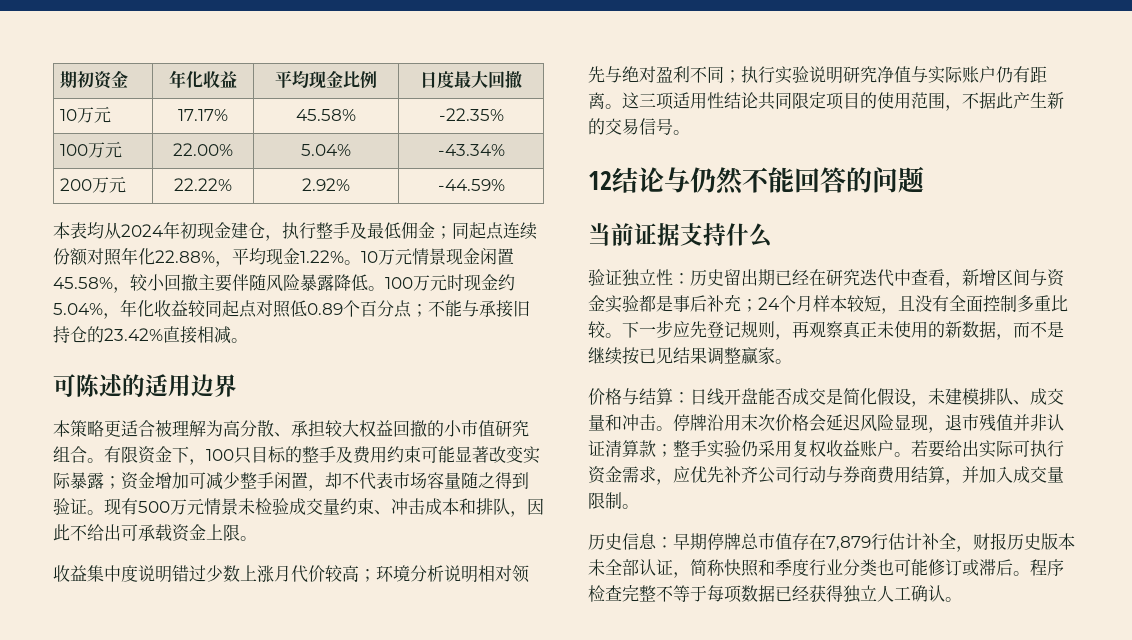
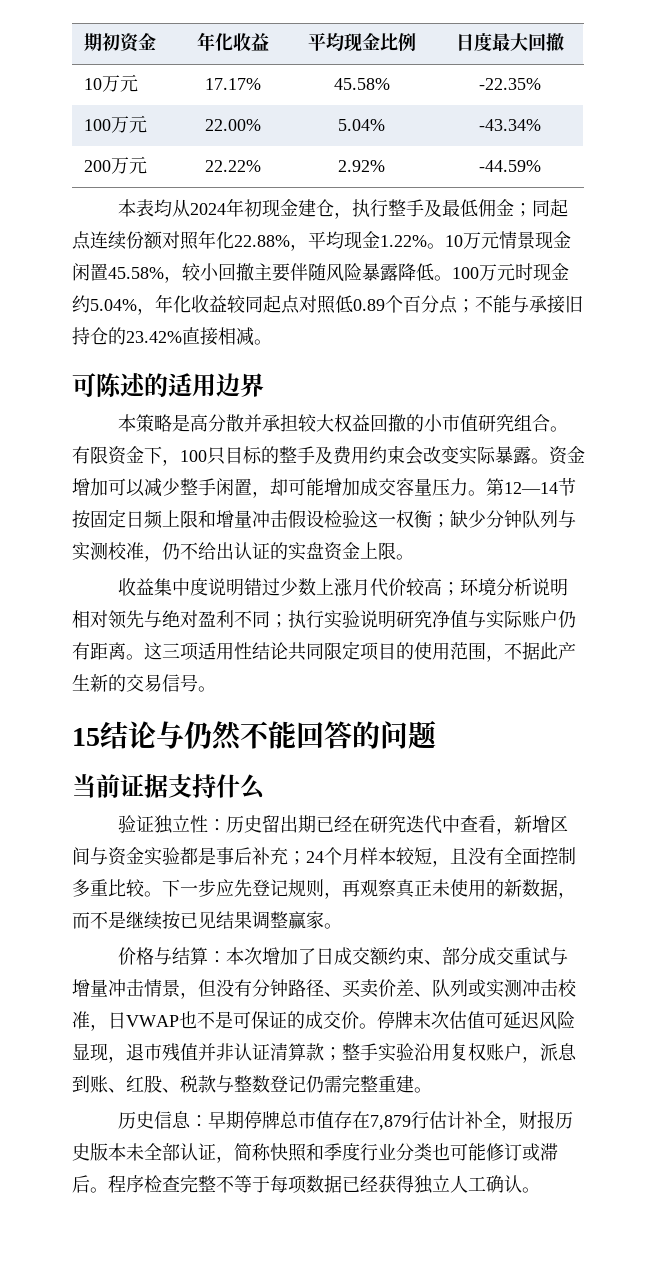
- 本策略更适合被理解为高分散、承担较大权益回撤的小市值研究组合。
+ 本策略是高分散并承担较大权益回撤的小市值研究组合。
- 有限资金下，100只目标的整手及费用约束可能显著改变实际暴露；资金增加可减少整手闲置，却不代表市场容量随之得到验证。现有500万元情景未检验成交量约束、冲击成本和排队，因此不给出可承载资金上限。
+ 有限资金下，100只目标的整手及费用约束会改变实际暴露。资金增加可以减少整手闲置，却可能增加成交容量压力。第12—14节按固定日频上限和增量冲击假设检验这一权衡；缺少分钟队列与实测校准，仍不给出认证的实盘资金上限。
- 12结论与仍然不能回答的问题
+ 15结论与仍然不能回答的问题
- 价格与结算：日线开盘能否成交是简化假设，未建模排队、成交量和冲击。停牌沿用末次价格会延迟风险显现，退市残值并非认证清算款；整手实验仍采用复权收益账户。若要给出实际可执行资金需求，应优先补齐公司行动与券商费用结算，并加入成交量限制。
+ 价格与结算：本次增加了日成交额约束、部分成交重试与增量冲击情景，但没有分钟路径、买卖价差、队列或实测冲击校准，日VWAP也不是可保证的成交价。停牌末次估值可延迟风险显现，退市残值并非认证清算款；整手实验沿用复权账户，派息到账、红股、税款与整数登记仍需完整重建。

